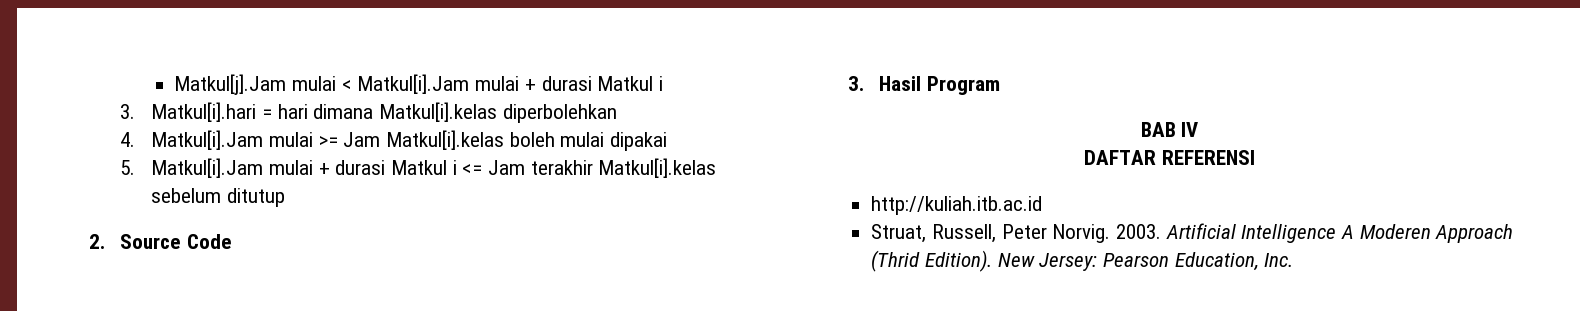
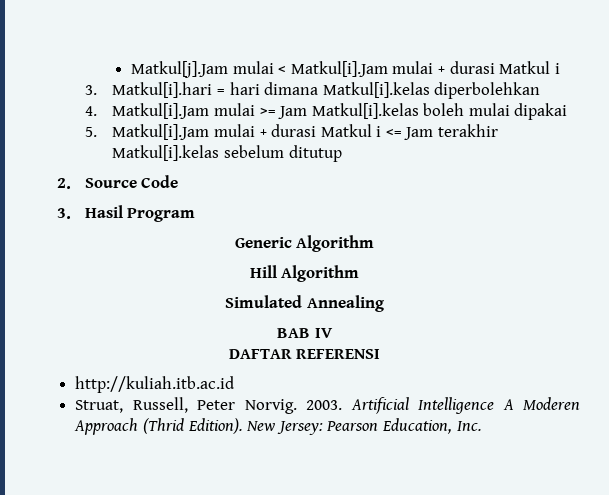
+ Generic Algorithm
+ Hill Algorithm
+ Simulated Annealing

